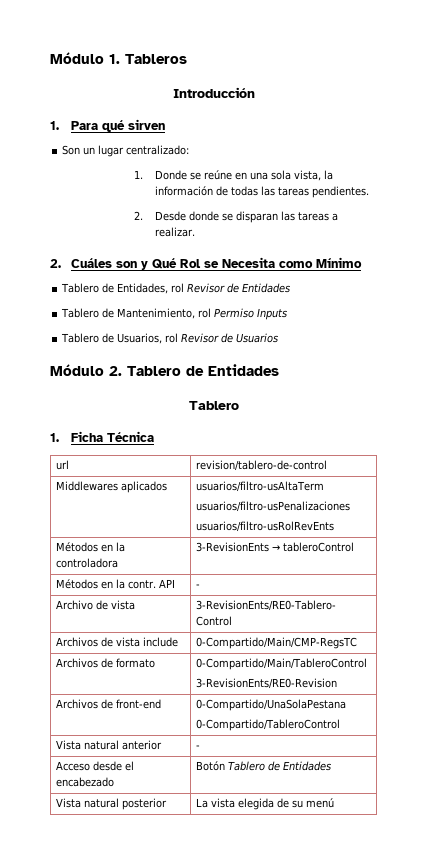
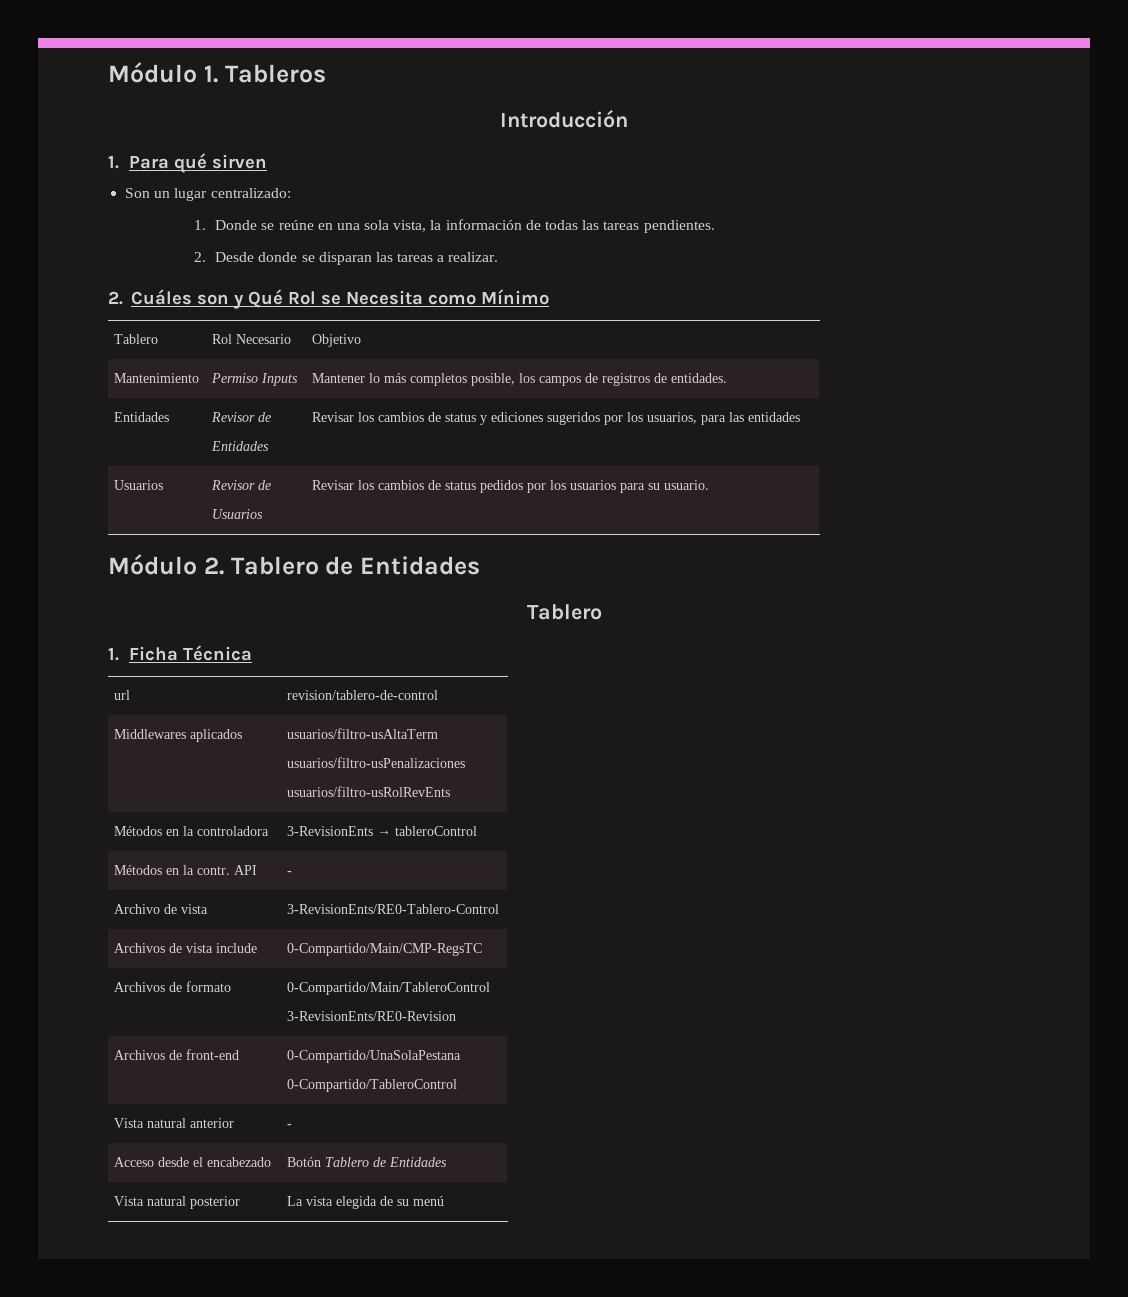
- Tablero de Entidades, rol Revisor de Entidades
- Tablero de Mantenimiento, rol Permiso Inputs
- Tablero de Usuarios, rol Revisor de Usuarios
+ Tablero | Rol Necesario | Objetivo
+ Mantenimiento | Permiso Inputs | Mantener lo más completos posible, los campos de registros de entidades.
+ Entidades | Revisor de
+ Entidades | Revisar los cambios de status y ediciones sugeridos por los usuarios, para las entidades
+ Usuarios | Revisor de
+ Usuarios | Revisar los cambios de status pedidos por los usuarios para su usuario.

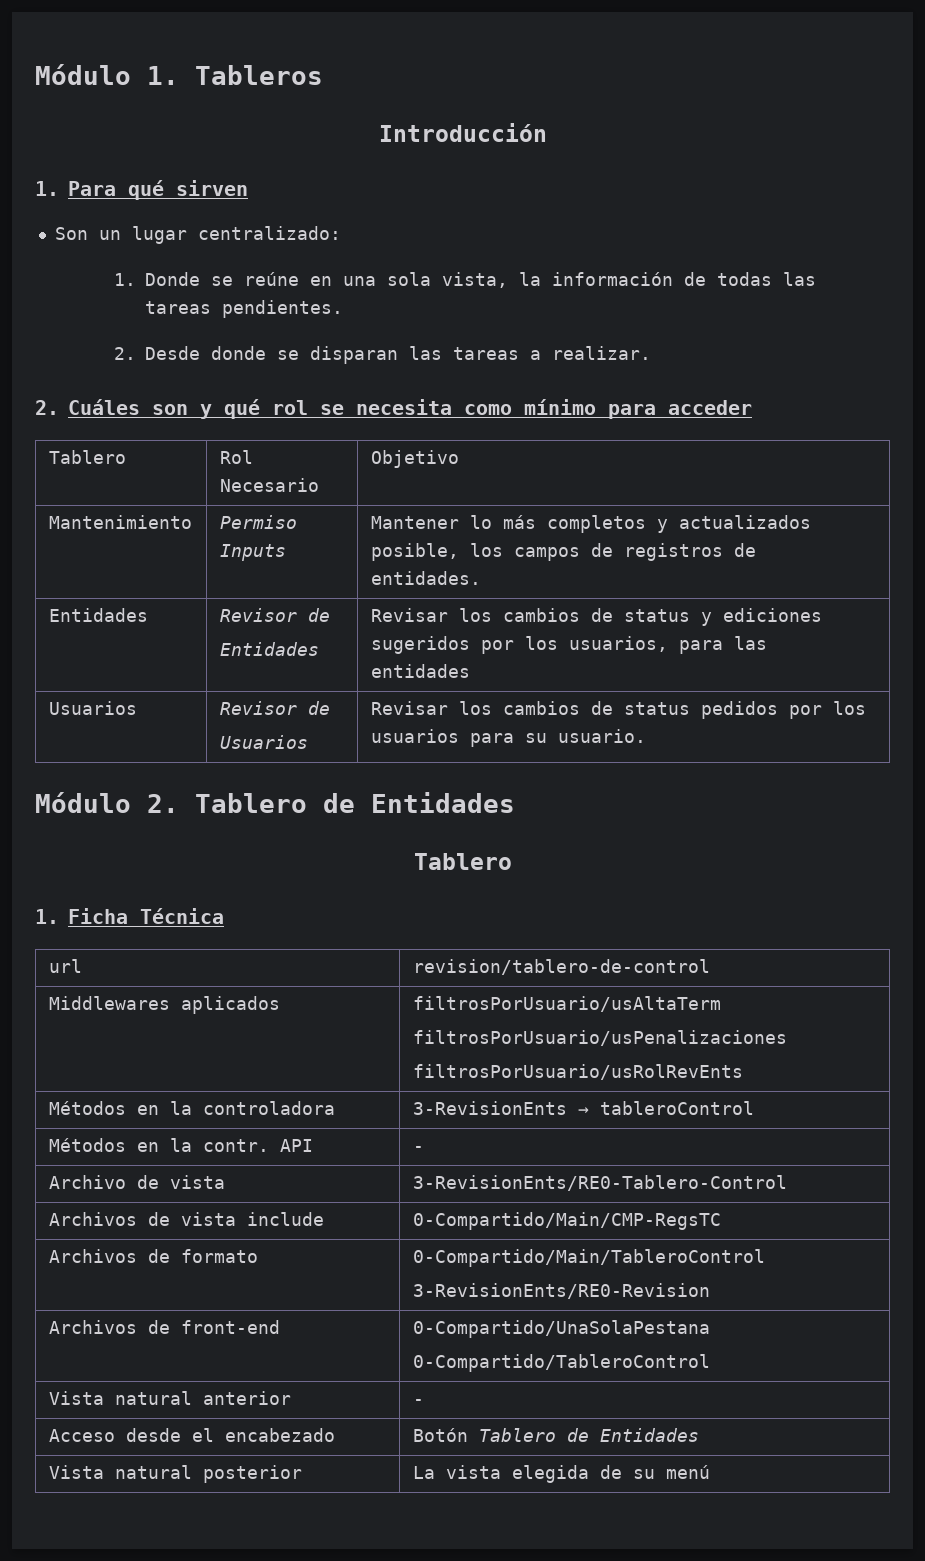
- 2. Cuáles son y Qué Rol se Necesita como Mínimo
+ 2. Cuáles son y qué rol se necesita como mínimo para acceder
- Mantenimiento | Permiso Inputs | Mantener lo más completos posible, los campos de registros de entidades.
+ Mantenimiento | Permiso Inputs | Mantener lo más completos y actualizados posible, los campos de registros de entidades.
- Middlewares aplicados | usuarios/filtro-usAltaTerm
- usuarios/filtro-usPenalizaciones
- usuarios/filtro-usRolRevEnts
+ Middlewares aplicados | filtrosPorUsuario/usAltaTerm
+ filtrosPorUsuario/usPenalizaciones
+ filtrosPorUsuario/usRolRevEnts

